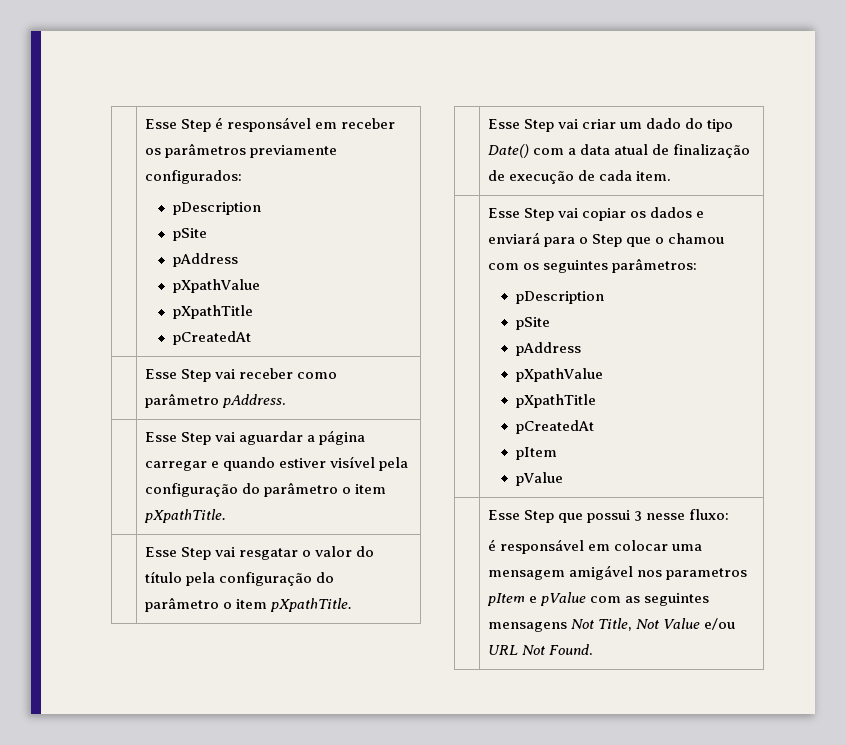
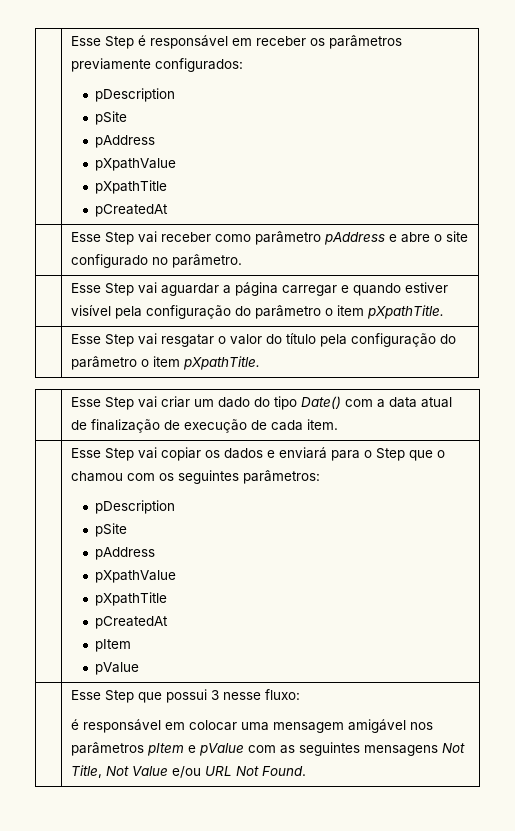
- | Esse Step vai receber como parâmetro pAddress.
+ | Esse Step vai receber como parâmetro pAddress e abre o site configurado no parâmetro.
  | Esse Step que possui 3 nesse fluxo:
- é responsável em colocar uma mensagem amigável nos parametros pItem e pValue com as seguintes mensagens Not Title, Not Value e/ou URL Not Found.
+ é responsável em colocar uma mensagem amigável nos parâmetros pItem e pValue com as seguintes mensagens Not Title, Not Value e/ou URL Not Found.

